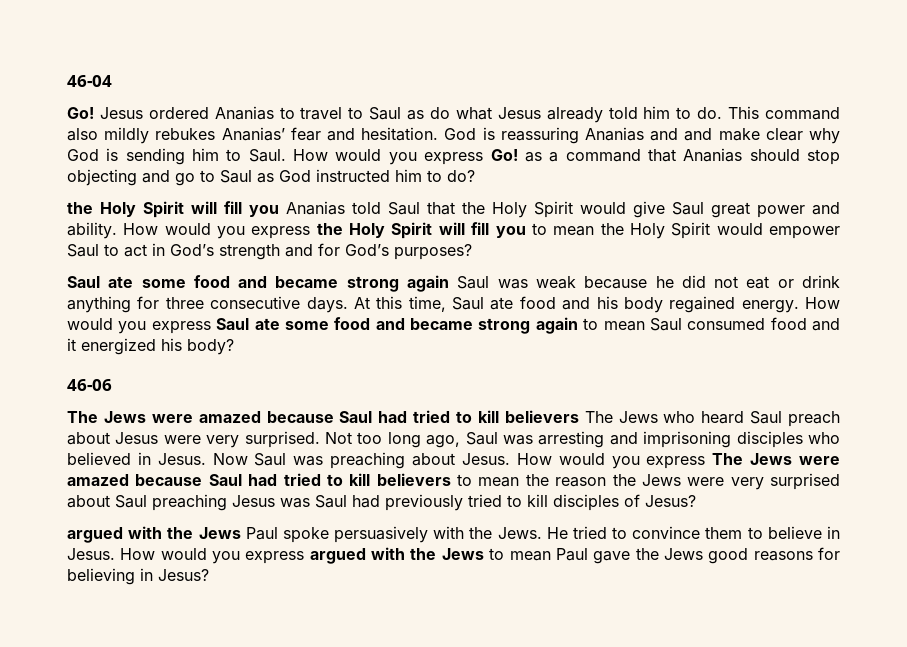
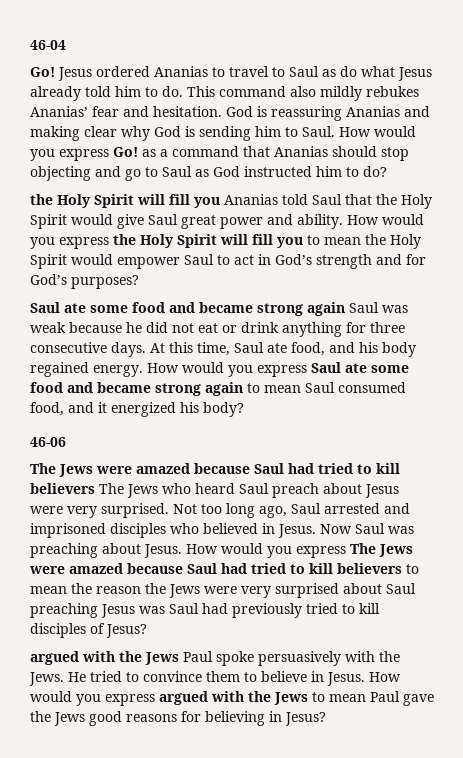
- God is reassuring Ananias and and make clear why God is sending him to Saul.
+ God is reassuring Ananias and making clear why God is sending him to Saul.
- At this time, Saul ate food and his body regained energy.
+ At this time, Saul ate food, and his body regained energy.
- How would you express Saul ate some food and became strong again to mean Saul consumed food and it energized his body?
+ How would you express Saul ate some food and became strong again to mean Saul consumed food, and it energized his body?
- Not too long ago, Saul was arresting and imprisoning disciples who believed in Jesus.
+ Not too long ago, Saul arrested and imprisoned disciples who believed in Jesus.

